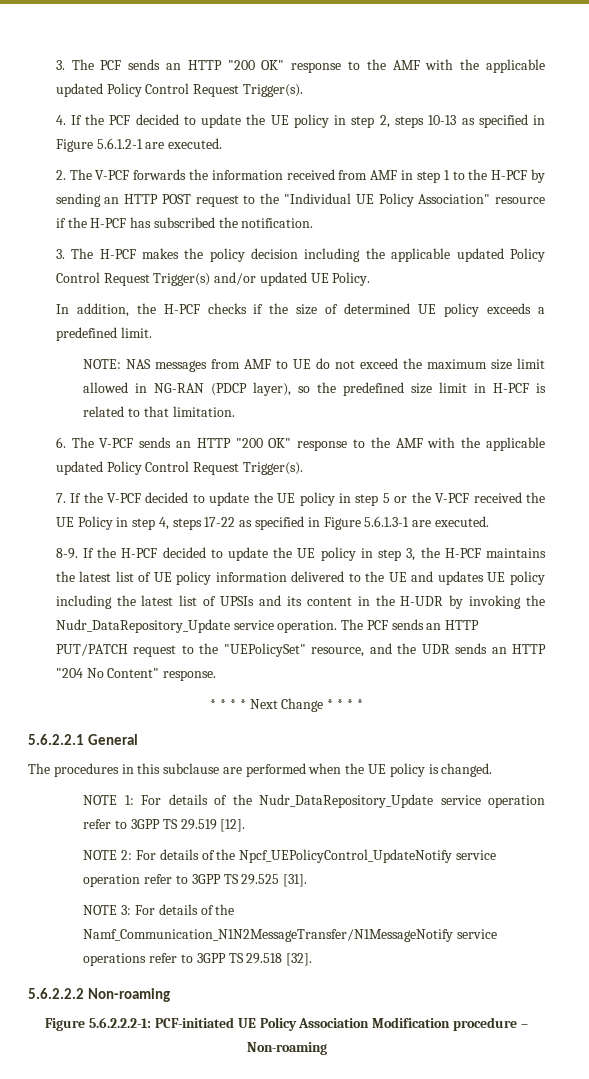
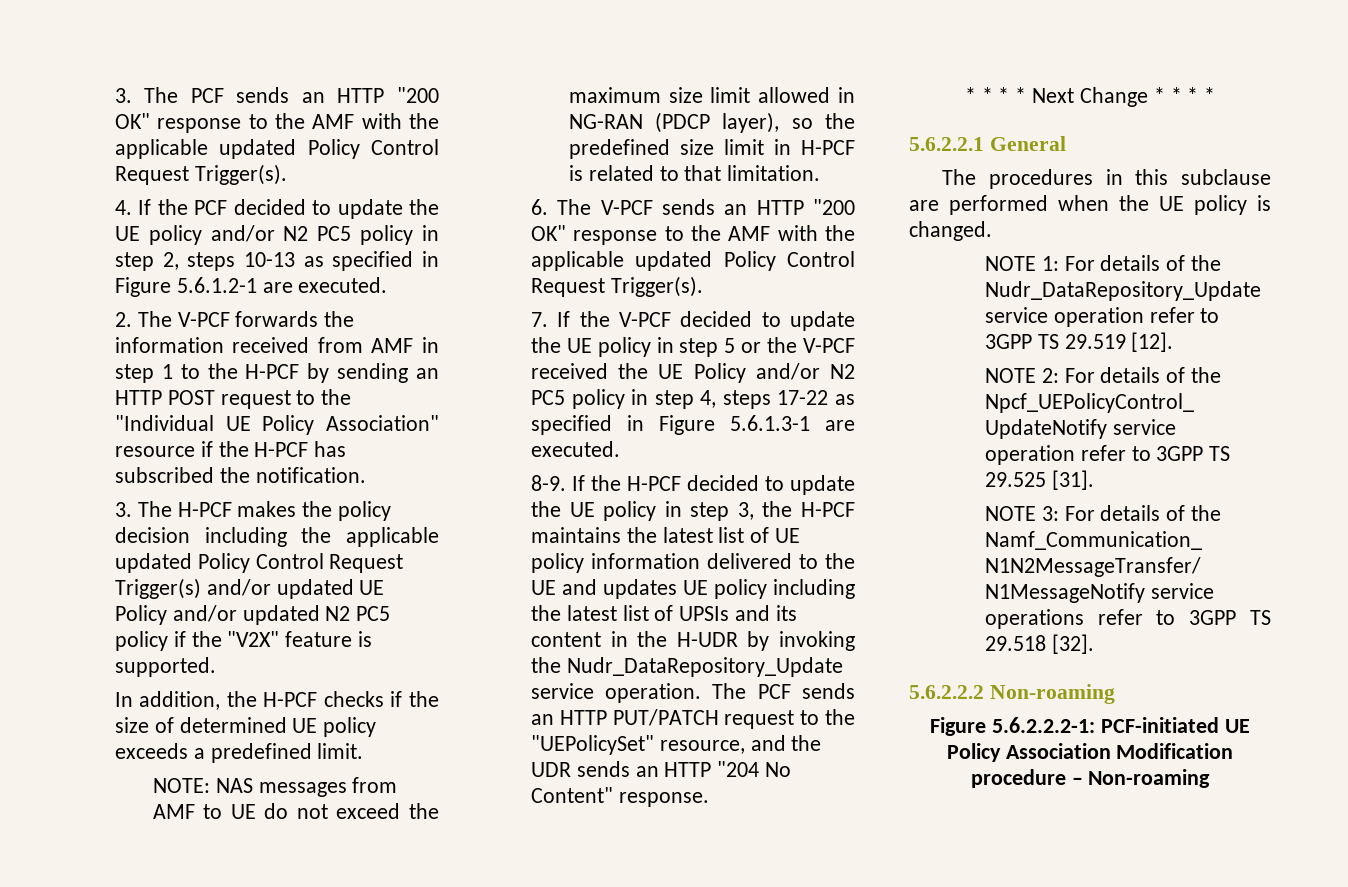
- 4. If the PCF decided to update the UE policy in step 2, steps 10-13 as specified in Figure 5.6.1.2-1 are executed.
+ 4. If the PCF decided to update the UE policy and/or N2 PC5 policy in step 2, steps 10-13 as specified in Figure 5.6.1.2-1 are executed.
- 3. The H-PCF makes the policy decision including the applicable updated Policy Control Request Trigger(s) and/or updated UE Policy.
+ 3. The H-PCF makes the policy decision including the applicable updated Policy Control Request Trigger(s) and/or updated UE Policy and/or updated N2 PC5 policy if the "V2X" feature is supported.
- 7. If the V-PCF decided to update the UE policy in step 5 or the V-PCF received the UE Policy in step 4, steps 17-22 as specified in Figure 5.6.1.3-1 are executed.
+ 7. If the V-PCF decided to update the UE policy in step 5 or the V-PCF received the UE Policy and/or N2 PC5 policy in step 4, steps 17-22 as specified in Figure 5.6.1.3-1 are executed.

